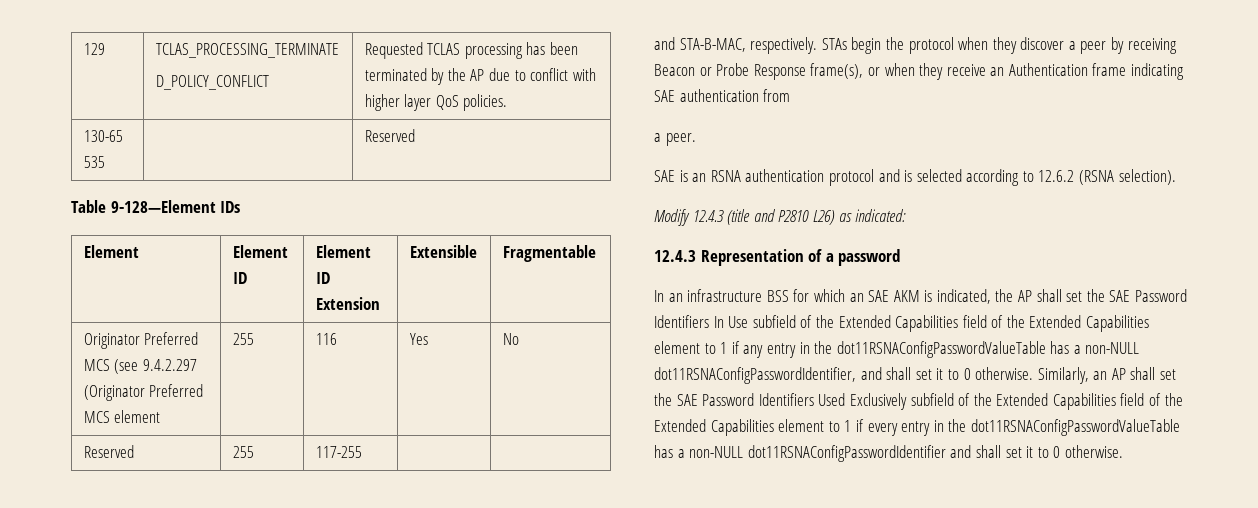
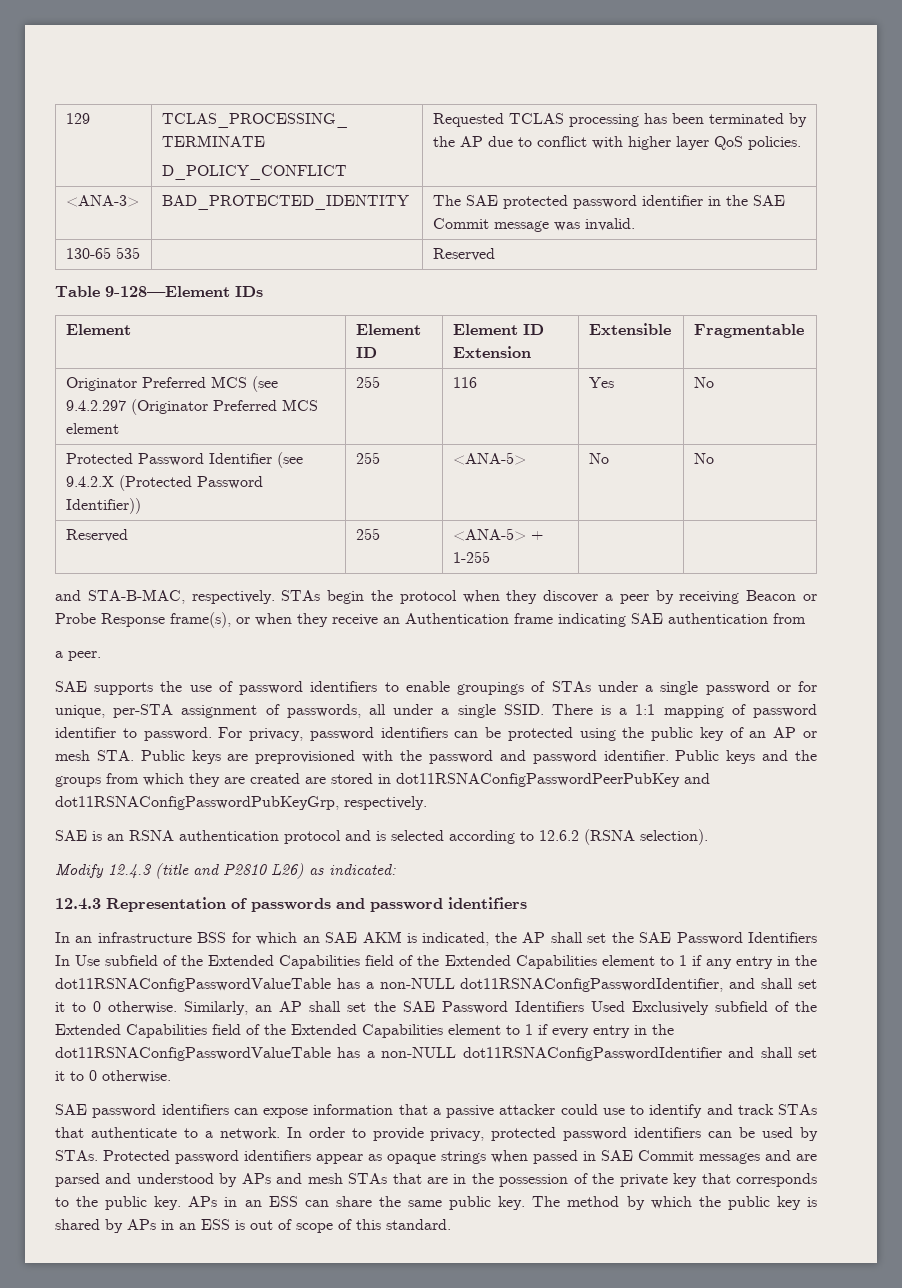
+ <ANA-3> | BAD_PROTECTED_IDENTITY | The SAE protected password identifier in the SAE Commit message was invalid.
+ Protected Password Identifier (see 9.4.2.X (Protected Password Identifier)) | 255 | <ANA-5> | No | No
- Reserved | 255 | 117-255 | |
+ Reserved | 255 | <ANA-5> + 1-255 | |
+ SAE supports the use of password identifiers to enable groupings of STAs under a single password or for unique, per-STA assignment of passwords, all under a single SSID. There is a 1:1 mapping of password identifier to password. For privacy, password identifiers can be protected using the public key of an AP or mesh STA. Public keys are preprovisioned with the password and password identifier. Public keys and the groups from which they are created are stored in dot11RSNAConfigPasswordPeerPubKey and dot11RSNAConfigPasswordPubKeyGrp, respectively.
- 12.4.3 Representation of a password
+ 12.4.3 Representation of passwords and password identifiers
+ SAE password identifiers can expose information that a passive attacker could use to identify and track STAs that authenticate to a network. In order to provide privacy, protected password identifiers can be used by STAs. Protected password identifiers appear as opaque strings when passed in SAE Commit messages and are parsed and understood by APs and mesh STAs that are in the possession of the private key that corresponds to the public key. APs in an ESS can share the same public key. The method by which the public key is shared by APs in an ESS is out of scope of this standard.

